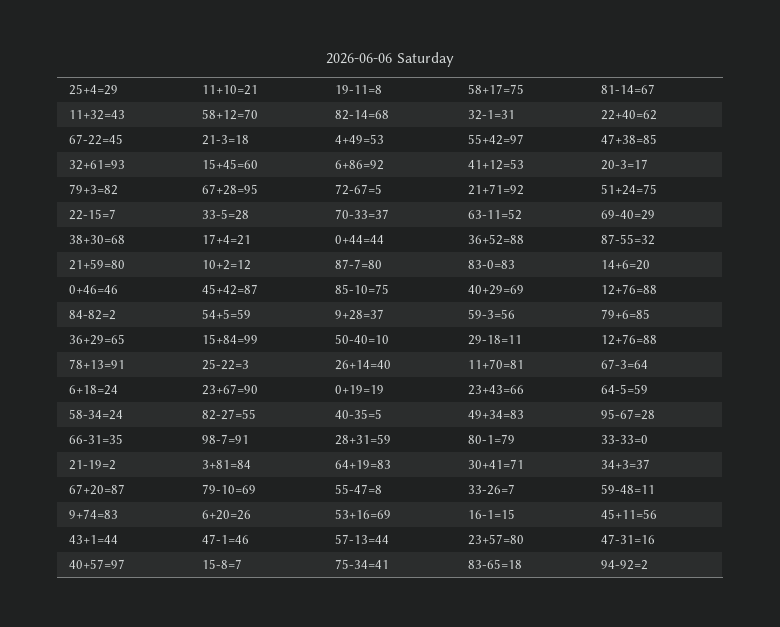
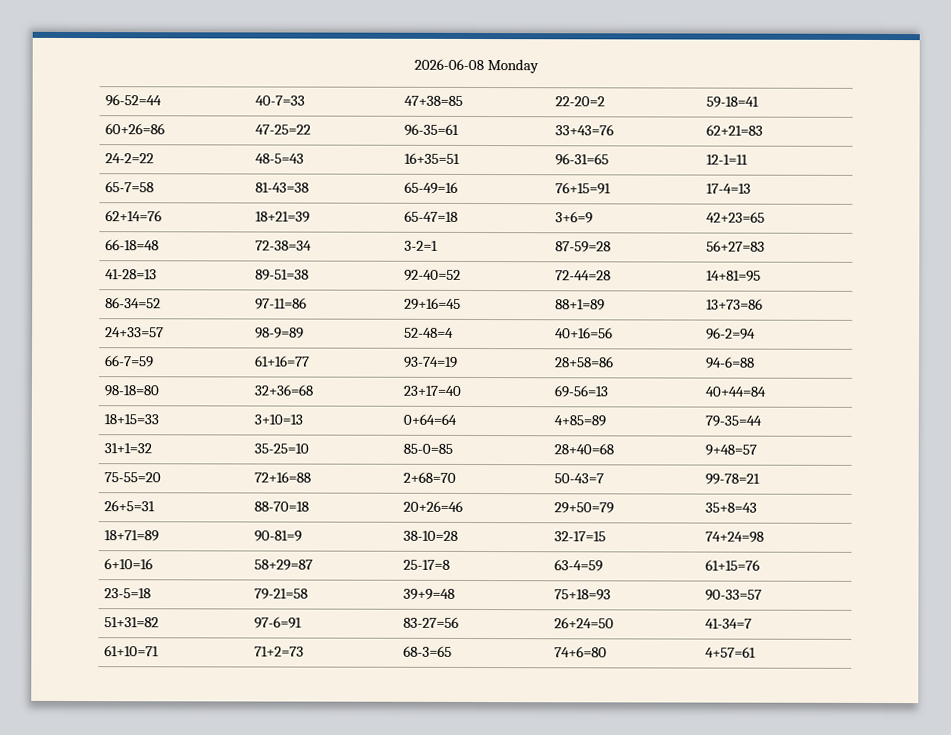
- 2026-06-06 Saturday
- 25+4=29 | 11+10=21 | 19-11=8 | 58+17=75 | 81-14=67
- 11+32=43 | 58+12=70 | 82-14=68 | 32-1=31 | 22+40=62
- 67-22=45 | 21-3=18 | 4+49=53 | 55+42=97 | 47+38=85
- 32+61=93 | 15+45=60 | 6+86=92 | 41+12=53 | 20-3=17
- 79+3=82 | 67+28=95 | 72-67=5 | 21+71=92 | 51+24=75
- 22-15=7 | 33-5=28 | 70-33=37 | 63-11=52 | 69-40=29
- 38+30=68 | 17+4=21 | 0+44=44 | 36+52=88 | 87-55=32
- 21+59=80 | 10+2=12 | 87-7=80 | 83-0=83 | 14+6=20
- 0+46=46 | 45+42=87 | 85-10=75 | 40+29=69 | 12+76=88
- 84-82=2 | 54+5=59 | 9+28=37 | 59-3=56 | 79+6=85
- 36+29=65 | 15+84=99 | 50-40=10 | 29-18=11 | 12+76=88
- 78+13=91 | 25-22=3 | 26+14=40 | 11+70=81 | 67-3=64
- 6+18=24 | 23+67=90 | 0+19=19 | 23+43=66 | 64-5=59
- 58-34=24 | 82-27=55 | 40-35=5 | 49+34=83 | 95-67=28
- 66-31=35 | 98-7=91 | 28+31=59 | 80-1=79 | 33-33=0
- 21-19=2 | 3+81=84 | 64+19=83 | 30+41=71 | 34+3=37
- 67+20=87 | 79-10=69 | 55-47=8 | 33-26=7 | 59-48=11
- 9+74=83 | 6+20=26 | 53+16=69 | 16-1=15 | 45+11=56
- 43+1=44 | 47-1=46 | 57-13=44 | 23+57=80 | 47-31=16
- 40+57=97 | 15-8=7 | 75-34=41 | 83-65=18 | 94-92=2
+ 2026-06-08 Monday
+ 96-52=44 | 40-7=33 | 47+38=85 | 22-20=2 | 59-18=41
+ 60+26=86 | 47-25=22 | 96-35=61 | 33+43=76 | 62+21=83
+ 24-2=22 | 48-5=43 | 16+35=51 | 96-31=65 | 12-1=11
+ 65-7=58 | 81-43=38 | 65-49=16 | 76+15=91 | 17-4=13
+ 62+14=76 | 18+21=39 | 65-47=18 | 3+6=9 | 42+23=65
+ 66-18=48 | 72-38=34 | 3-2=1 | 87-59=28 | 56+27=83
+ 41-28=13 | 89-51=38 | 92-40=52 | 72-44=28 | 14+81=95
+ 86-34=52 | 97-11=86 | 29+16=45 | 88+1=89 | 13+73=86
+ 24+33=57 | 98-9=89 | 52-48=4 | 40+16=56 | 96-2=94
+ 66-7=59 | 61+16=77 | 93-74=19 | 28+58=86 | 94-6=88
+ 98-18=80 | 32+36=68 | 23+17=40 | 69-56=13 | 40+44=84
+ 18+15=33 | 3+10=13 | 0+64=64 | 4+85=89 | 79-35=44
+ 31+1=32 | 35-25=10 | 85-0=85 | 28+40=68 | 9+48=57
+ 75-55=20 | 72+16=88 | 2+68=70 | 50-43=7 | 99-78=21
+ 26+5=31 | 88-70=18 | 20+26=46 | 29+50=79 | 35+8=43
+ 18+71=89 | 90-81=9 | 38-10=28 | 32-17=15 | 74+24=98
+ 6+10=16 | 58+29=87 | 25-17=8 | 63-4=59 | 61+15=76
+ 23-5=18 | 79-21=58 | 39+9=48 | 75+18=93 | 90-33=57
+ 51+31=82 | 97-6=91 | 83-27=56 | 26+24=50 | 41-34=7
+ 61+10=71 | 71+2=73 | 68-3=65 | 74+6=80 | 4+57=61

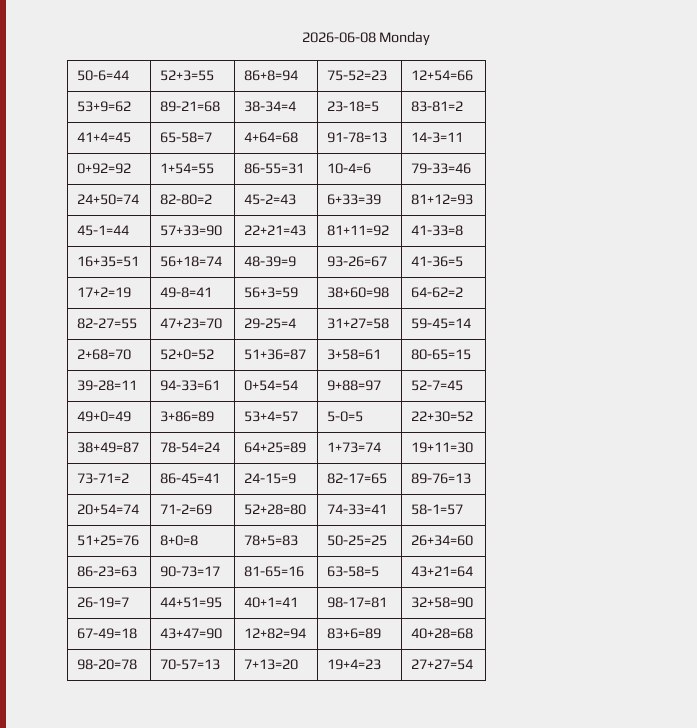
- 96-52=44 | 40-7=33 | 47+38=85 | 22-20=2 | 59-18=41
- 60+26=86 | 47-25=22 | 96-35=61 | 33+43=76 | 62+21=83
- 24-2=22 | 48-5=43 | 16+35=51 | 96-31=65 | 12-1=11
- 65-7=58 | 81-43=38 | 65-49=16 | 76+15=91 | 17-4=13
- 62+14=76 | 18+21=39 | 65-47=18 | 3+6=9 | 42+23=65
- 66-18=48 | 72-38=34 | 3-2=1 | 87-59=28 | 56+27=83
- 41-28=13 | 89-51=38 | 92-40=52 | 72-44=28 | 14+81=95
- 86-34=52 | 97-11=86 | 29+16=45 | 88+1=89 | 13+73=86
- 24+33=57 | 98-9=89 | 52-48=4 | 40+16=56 | 96-2=94
- 66-7=59 | 61+16=77 | 93-74=19 | 28+58=86 | 94-6=88
- 98-18=80 | 32+36=68 | 23+17=40 | 69-56=13 | 40+44=84
- 18+15=33 | 3+10=13 | 0+64=64 | 4+85=89 | 79-35=44
- 31+1=32 | 35-25=10 | 85-0=85 | 28+40=68 | 9+48=57
- 75-55=20 | 72+16=88 | 2+68=70 | 50-43=7 | 99-78=21
- 26+5=31 | 88-70=18 | 20+26=46 | 29+50=79 | 35+8=43
- 18+71=89 | 90-81=9 | 38-10=28 | 32-17=15 | 74+24=98
- 6+10=16 | 58+29=87 | 25-17=8 | 63-4=59 | 61+15=76
- 23-5=18 | 79-21=58 | 39+9=48 | 75+18=93 | 90-33=57
- 51+31=82 | 97-6=91 | 83-27=56 | 26+24=50 | 41-34=7
- 61+10=71 | 71+2=73 | 68-3=65 | 74+6=80 | 4+57=61
+ 50-6=44 | 52+3=55 | 86+8=94 | 75-52=23 | 12+54=66
+ 53+9=62 | 89-21=68 | 38-34=4 | 23-18=5 | 83-81=2
+ 41+4=45 | 65-58=7 | 4+64=68 | 91-78=13 | 14-3=11
+ 0+92=92 | 1+54=55 | 86-55=31 | 10-4=6 | 79-33=46
+ 24+50=74 | 82-80=2 | 45-2=43 | 6+33=39 | 81+12=93
+ 45-1=44 | 57+33=90 | 22+21=43 | 81+11=92 | 41-33=8
+ 16+35=51 | 56+18=74 | 48-39=9 | 93-26=67 | 41-36=5
+ 17+2=19 | 49-8=41 | 56+3=59 | 38+60=98 | 64-62=2
+ 82-27=55 | 47+23=70 | 29-25=4 | 31+27=58 | 59-45=14
+ 2+68=70 | 52+0=52 | 51+36=87 | 3+58=61 | 80-65=15
+ 39-28=11 | 94-33=61 | 0+54=54 | 9+88=97 | 52-7=45
+ 49+0=49 | 3+86=89 | 53+4=57 | 5-0=5 | 22+30=52
+ 38+49=87 | 78-54=24 | 64+25=89 | 1+73=74 | 19+11=30
+ 73-71=2 | 86-45=41 | 24-15=9 | 82-17=65 | 89-76=13
+ 20+54=74 | 71-2=69 | 52+28=80 | 74-33=41 | 58-1=57
+ 51+25=76 | 8+0=8 | 78+5=83 | 50-25=25 | 26+34=60
+ 86-23=63 | 90-73=17 | 81-65=16 | 63-58=5 | 43+21=64
+ 26-19=7 | 44+51=95 | 40+1=41 | 98-17=81 | 32+58=90
+ 67-49=18 | 43+47=90 | 12+82=94 | 83+6=89 | 40+28=68
+ 98-20=78 | 70-57=13 | 7+13=20 | 19+4=23 | 27+27=54

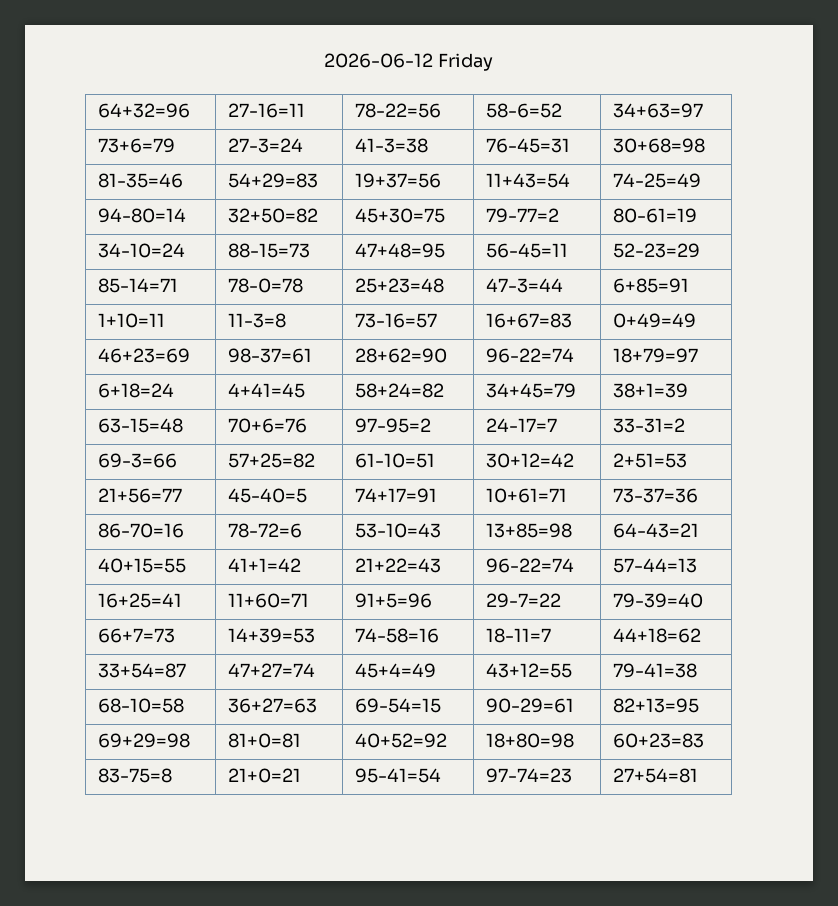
- 2026-06-08 Monday
- 50-6=44 | 52+3=55 | 86+8=94 | 75-52=23 | 12+54=66
- 53+9=62 | 89-21=68 | 38-34=4 | 23-18=5 | 83-81=2
- 41+4=45 | 65-58=7 | 4+64=68 | 91-78=13 | 14-3=11
- 0+92=92 | 1+54=55 | 86-55=31 | 10-4=6 | 79-33=46
- 24+50=74 | 82-80=2 | 45-2=43 | 6+33=39 | 81+12=93
- 45-1=44 | 57+33=90 | 22+21=43 | 81+11=92 | 41-33=8
- 16+35=51 | 56+18=74 | 48-39=9 | 93-26=67 | 41-36=5
- 17+2=19 | 49-8=41 | 56+3=59 | 38+60=98 | 64-62=2
- 82-27=55 | 47+23=70 | 29-25=4 | 31+27=58 | 59-45=14
- 2+68=70 | 52+0=52 | 51+36=87 | 3+58=61 | 80-65=15
- 39-28=11 | 94-33=61 | 0+54=54 | 9+88=97 | 52-7=45
- 49+0=49 | 3+86=89 | 53+4=57 | 5-0=5 | 22+30=52
- 38+49=87 | 78-54=24 | 64+25=89 | 1+73=74 | 19+11=30
- 73-71=2 | 86-45=41 | 24-15=9 | 82-17=65 | 89-76=13
- 20+54=74 | 71-2=69 | 52+28=80 | 74-33=41 | 58-1=57
- 51+25=76 | 8+0=8 | 78+5=83 | 50-25=25 | 26+34=60
- 86-23=63 | 90-73=17 | 81-65=16 | 63-58=5 | 43+21=64
- 26-19=7 | 44+51=95 | 40+1=41 | 98-17=81 | 32+58=90
- 67-49=18 | 43+47=90 | 12+82=94 | 83+6=89 | 40+28=68
- 98-20=78 | 70-57=13 | 7+13=20 | 19+4=23 | 27+27=54
+ 2026-06-12 Friday
+ 64+32=96 | 27-16=11 | 78-22=56 | 58-6=52 | 34+63=97
+ 73+6=79 | 27-3=24 | 41-3=38 | 76-45=31 | 30+68=98
+ 81-35=46 | 54+29=83 | 19+37=56 | 11+43=54 | 74-25=49
+ 94-80=14 | 32+50=82 | 45+30=75 | 79-77=2 | 80-61=19
+ 34-10=24 | 88-15=73 | 47+48=95 | 56-45=11 | 52-23=29
+ 85-14=71 | 78-0=78 | 25+23=48 | 47-3=44 | 6+85=91
+ 1+10=11 | 11-3=8 | 73-16=57 | 16+67=83 | 0+49=49
+ 46+23=69 | 98-37=61 | 28+62=90 | 96-22=74 | 18+79=97
+ 6+18=24 | 4+41=45 | 58+24=82 | 34+45=79 | 38+1=39
+ 63-15=48 | 70+6=76 | 97-95=2 | 24-17=7 | 33-31=2
+ 69-3=66 | 57+25=82 | 61-10=51 | 30+12=42 | 2+51=53
+ 21+56=77 | 45-40=5 | 74+17=91 | 10+61=71 | 73-37=36
+ 86-70=16 | 78-72=6 | 53-10=43 | 13+85=98 | 64-43=21
+ 40+15=55 | 41+1=42 | 21+22=43 | 96-22=74 | 57-44=13
+ 16+25=41 | 11+60=71 | 91+5=96 | 29-7=22 | 79-39=40
+ 66+7=73 | 14+39=53 | 74-58=16 | 18-11=7 | 44+18=62
+ 33+54=87 | 47+27=74 | 45+4=49 | 43+12=55 | 79-41=38
+ 68-10=58 | 36+27=63 | 69-54=15 | 90-29=61 | 82+13=95
+ 69+29=98 | 81+0=81 | 40+52=92 | 18+80=98 | 60+23=83
+ 83-75=8 | 21+0=21 | 95-41=54 | 97-74=23 | 27+54=81

